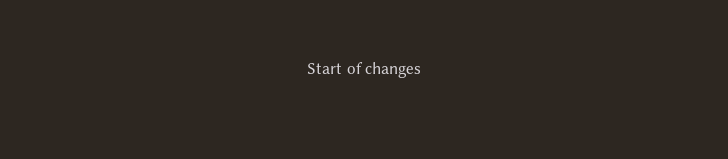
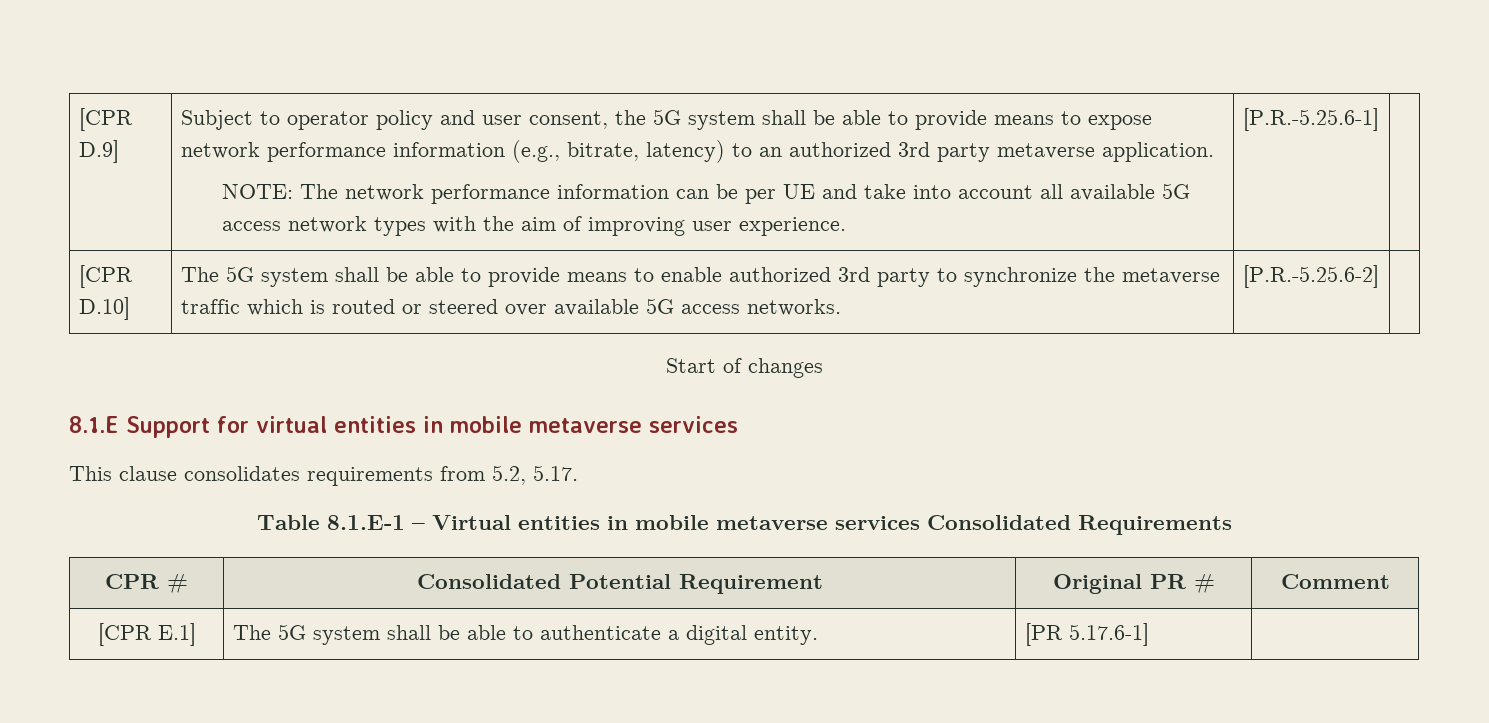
+ [CPR D.9] | Subject to operator policy and user consent, the 5G system shall be able to provide means to expose network performance information (e.g., bitrate, latency) to an authorized 3rd party metaverse application.
+ NOTE: The network performance information can be per UE and take into account all available 5G access network types with the aim of improving user experience. | [P.R.-5.25.6-1] |
+ [CPR D.10] | The 5G system shall be able to provide means to enable authorized 3rd party to synchronize the metaverse traffic which is routed or steered over available 5G access networks. | [P.R.-5.25.6-2] |
  Start of changes
+ 8.1.E Support for virtual entities in mobile metaverse services
+ This clause consolidates requirements from 5.2, 5.17.
+ Table 8.1.E-1 – Virtual entities in mobile metaverse services Consolidated Requirements
+ CPR # | Consolidated Potential Requirement | Original PR # | Comment
+ [CPR E.1] | The 5G system shall be able to authenticate a digital entity. | [PR 5.17.6-1] |

